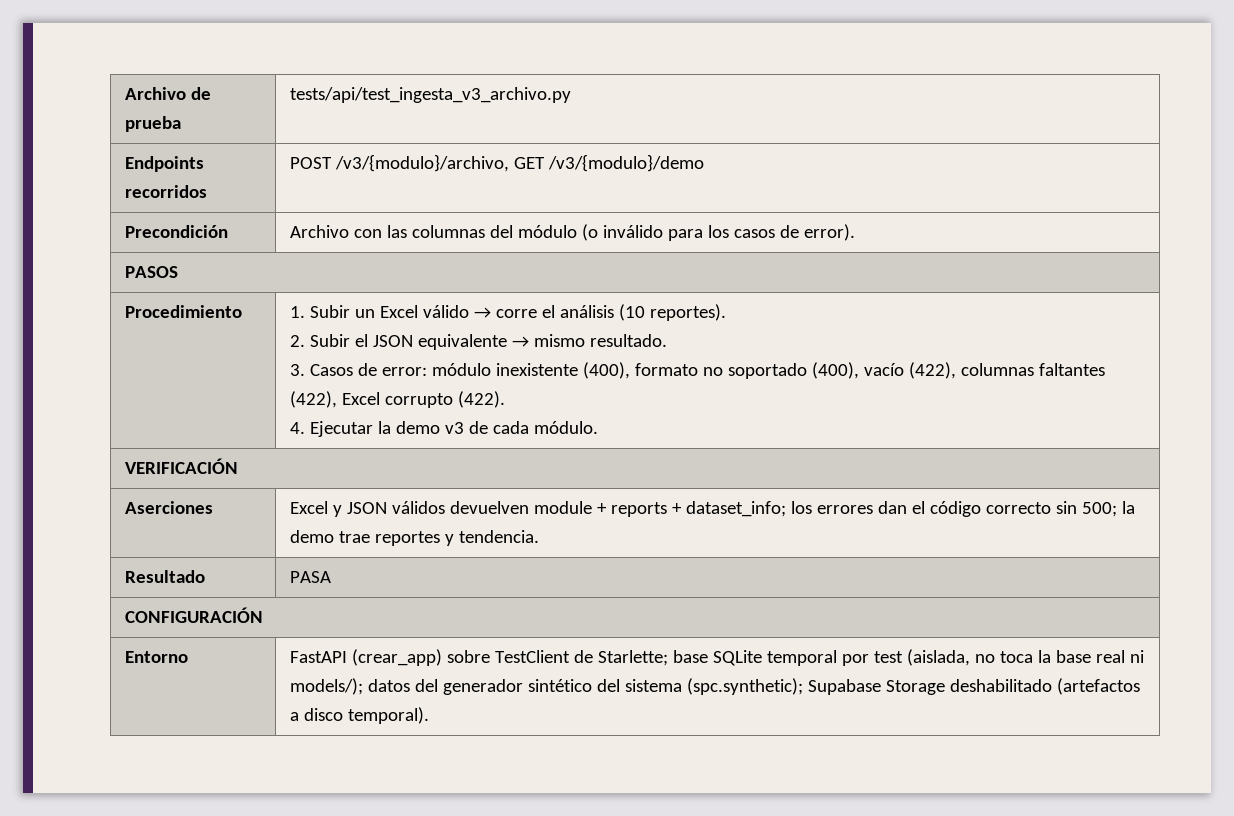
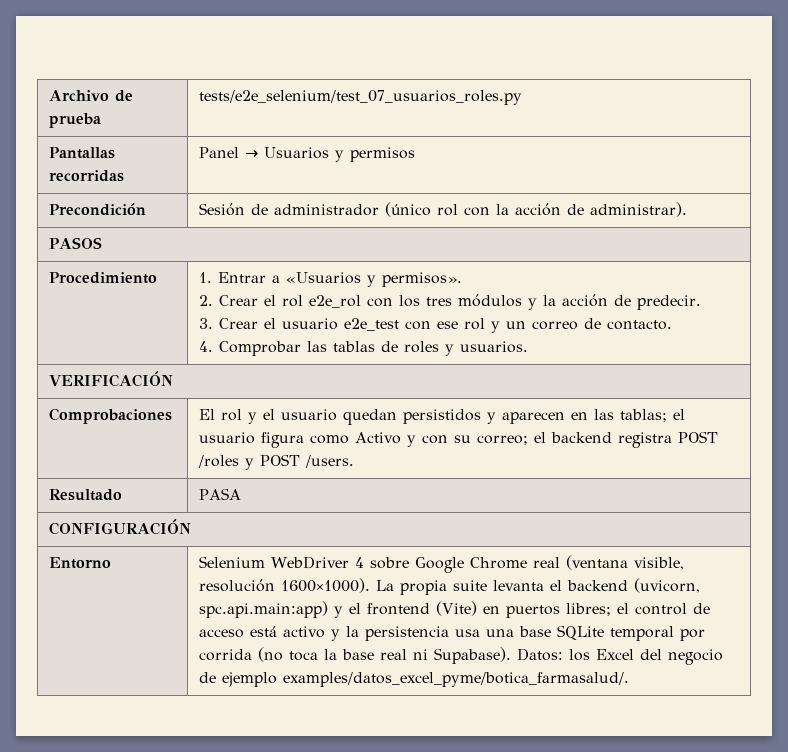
- Archivo de prueba | tests/api/test_ingesta_v3_archivo.py
- Endpoints recorridos | POST /v3/{modulo}/archivo, GET /v3/{modulo}/demo
- Precondición | Archivo con las columnas del módulo (o inválido para los casos de error).
+ Archivo de prueba | tests/e2e_selenium/test_07_usuarios_roles.py
+ Pantallas recorridas | Panel → Usuarios y permisos
+ Precondición | Sesión de administrador (único rol con la acción de administrar).
  PASOS
- Procedimiento | 1. Subir un Excel válido → corre el análisis (10 reportes).
- 2. Subir el JSON equivalente → mismo resultado.
- 3. Casos de error: módulo inexistente (400), formato no soportado (400), vacío (422), columnas faltantes (422), Excel corrupto (422).
- 4. Ejecutar la demo v3 de cada módulo.
+ Procedimiento | 1. Entrar a «Usuarios y permisos».
+ 2. Crear el rol e2e_rol con los tres módulos y la acción de predecir.
+ 3. Crear el usuario e2e_test con ese rol y un correo de contacto.
+ 4. Comprobar las tablas de roles y usuarios.
  VERIFICACIÓN
- Aserciones | Excel y JSON válidos devuelven module + reports + dataset_info; los errores dan el código correcto sin 500; la demo trae reportes y tendencia.
+ Comprobaciones | El rol y el usuario quedan persistidos y aparecen en las tablas; el usuario figura como Activo y con su correo; el backend registra POST /roles y POST /users.
  Resultado | PASA
  CONFIGURACIÓN
- Entorno | FastAPI (crear_app) sobre TestClient de Starlette; base SQLite temporal por test (aislada, no toca la base real ni models/); datos del generador sintético del sistema (spc.synthetic); Supabase Storage deshabilitado (artefactos a disco temporal).
+ Entorno | Selenium WebDriver 4 sobre Google Chrome real (ventana visible, resolución 1600×1000). La propia suite levanta el backend (uvicorn, spc.api.main:app) y el frontend (Vite) en puertos libres; el control de acceso está activo y la persistencia usa una base SQLite temporal por corrida (no toca la base real ni Supabase). Datos: los Excel del negocio de ejemplo examples/datos_excel_pyme/botica_farmasalud/.

